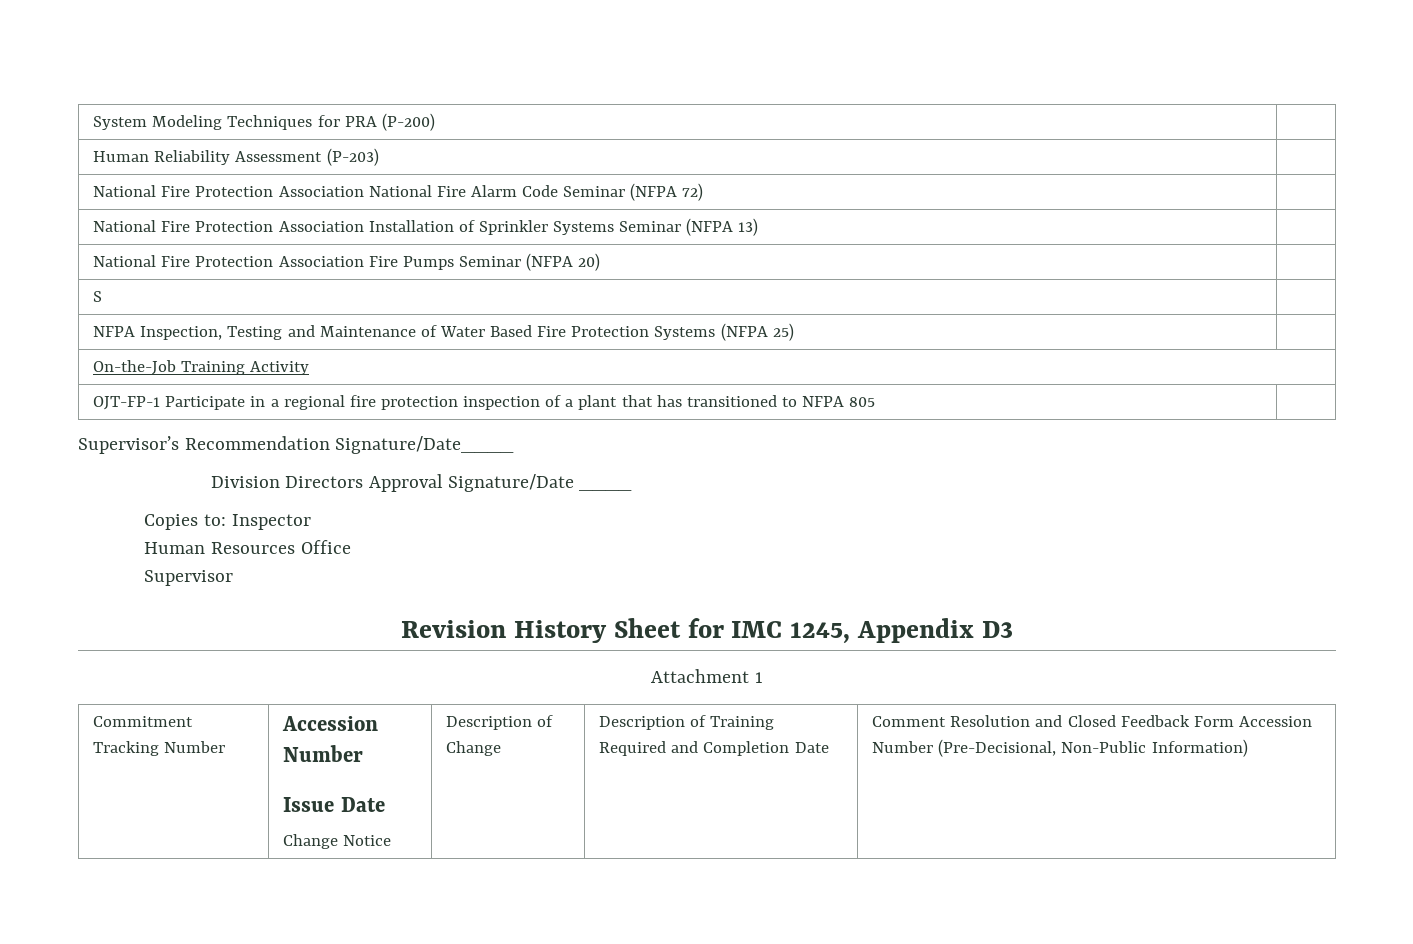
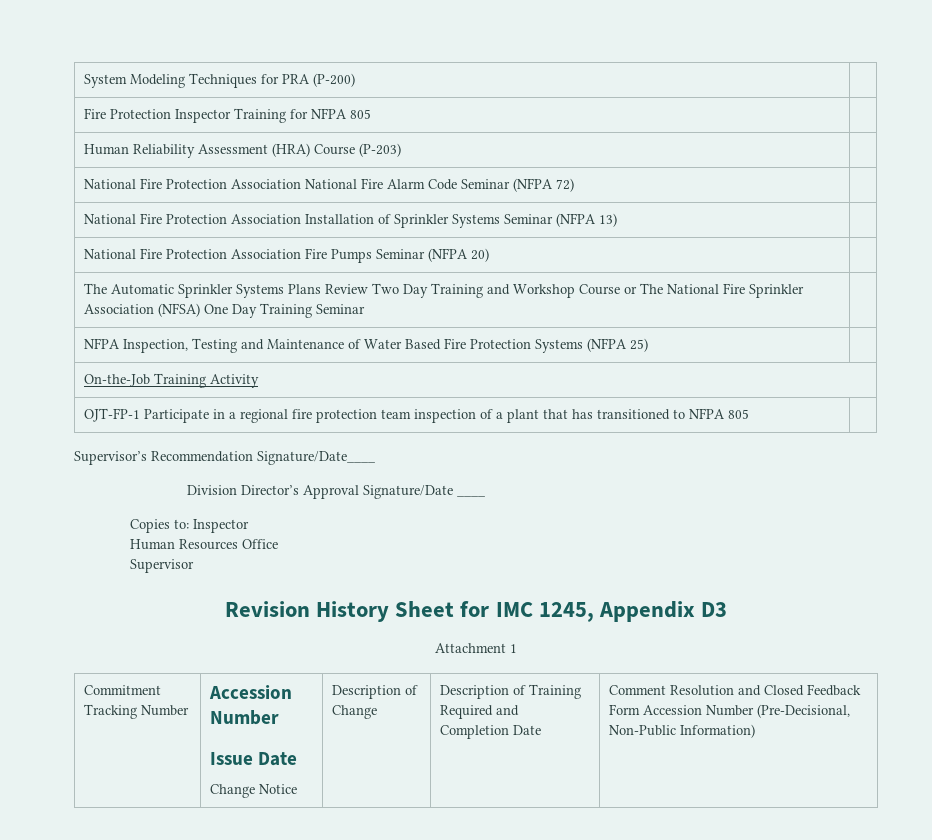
+ Fire Protection Inspector Training for NFPA 805 |
- Human Reliability Assessment (P-203) |
+ Human Reliability Assessment (HRA) Course (P-203) |
- S |
+ The Automatic Sprinkler Systems Plans Review Two Day Training and Workshop Course or The National Fire Sprinkler Association (NFSA) One Day Training Seminar |
- OJT-FP-1 Participate in a regional fire protection inspection of a plant that has transitioned to NFPA 805 |
+ OJT-FP-1 Participate in a regional fire protection team inspection of a plant that has transitioned to NFPA 805 |
- Division Directors Approval Signature/Date ____
+ Division Director’s Approval Signature/Date ____

